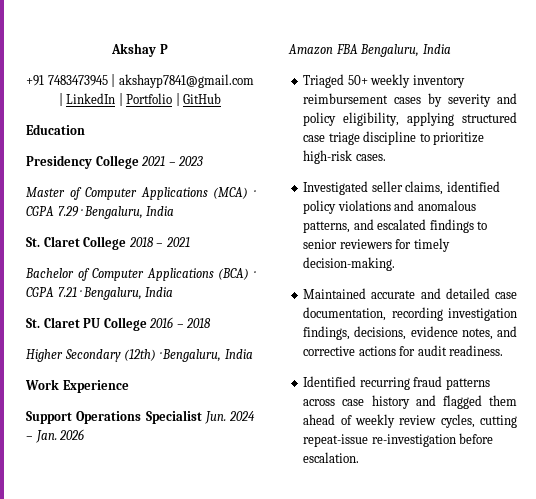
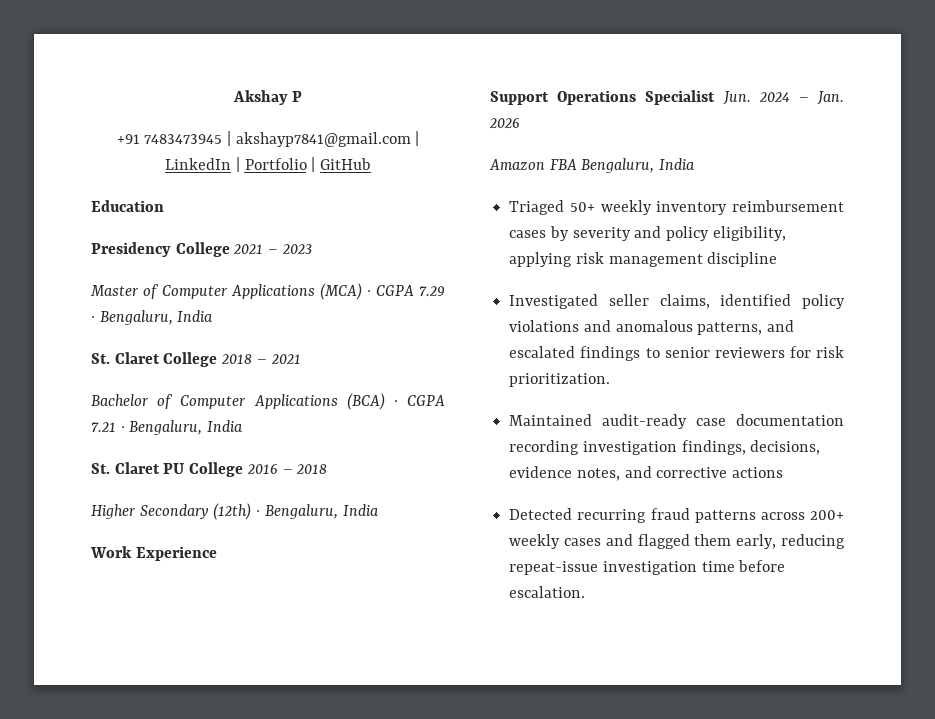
- Triaged 50+ weekly inventory reimbursement cases by severity and policy eligibility, applying structured case triage discipline to prioritize high-risk cases.
+ Triaged 50+ weekly inventory reimbursement cases by severity and policy eligibility, applying risk management discipline
- Investigated seller claims, identified policy violations and anomalous patterns, and escalated findings to senior reviewers for timely decision-making.
+ Investigated seller claims, identified policy violations and anomalous patterns, and escalated findings to senior reviewers for risk prioritization.
- Maintained accurate and detailed case documentation, recording investigation findings, decisions, evidence notes, and corrective actions for audit readiness.
- Identified recurring fraud patterns across case history and flagged them ahead of weekly review cycles, cutting repeat-issue re-investigation before escalation.
+ Maintained audit-ready case documentation recording investigation findings, decisions, evidence notes, and corrective actions
+ Detected recurring fraud patterns across 200+ weekly cases and flagged them early, reducing repeat-issue investigation time before escalation.

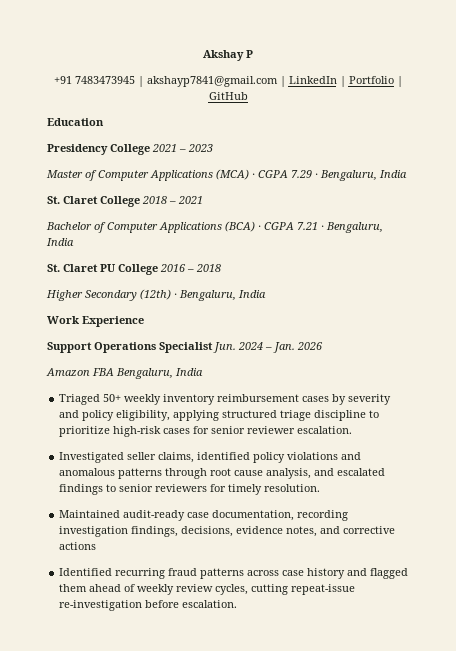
- Triaged 50+ weekly inventory reimbursement cases by severity and policy eligibility, applying risk management discipline
+ Triaged 50+ weekly inventory reimbursement cases by severity and policy eligibility, applying structured triage discipline to prioritize high-risk cases for senior reviewer escalation.
- Investigated seller claims, identified policy violations and anomalous patterns, and escalated findings to senior reviewers for risk prioritization.
+ Investigated seller claims, identified policy violations and anomalous patterns through root cause analysis, and escalated findings to senior reviewers for timely resolution.
- Maintained audit-ready case documentation recording investigation findings, decisions, evidence notes, and corrective actions
+ Maintained audit-ready case documentation, recording investigation findings, decisions, evidence notes, and corrective actions
- Detected recurring fraud patterns across 200+ weekly cases and flagged them early, reducing repeat-issue investigation time before escalation.
+ Identified recurring fraud patterns across case history and flagged them ahead of weekly review cycles, cutting repeat-issue re-investigation before escalation.

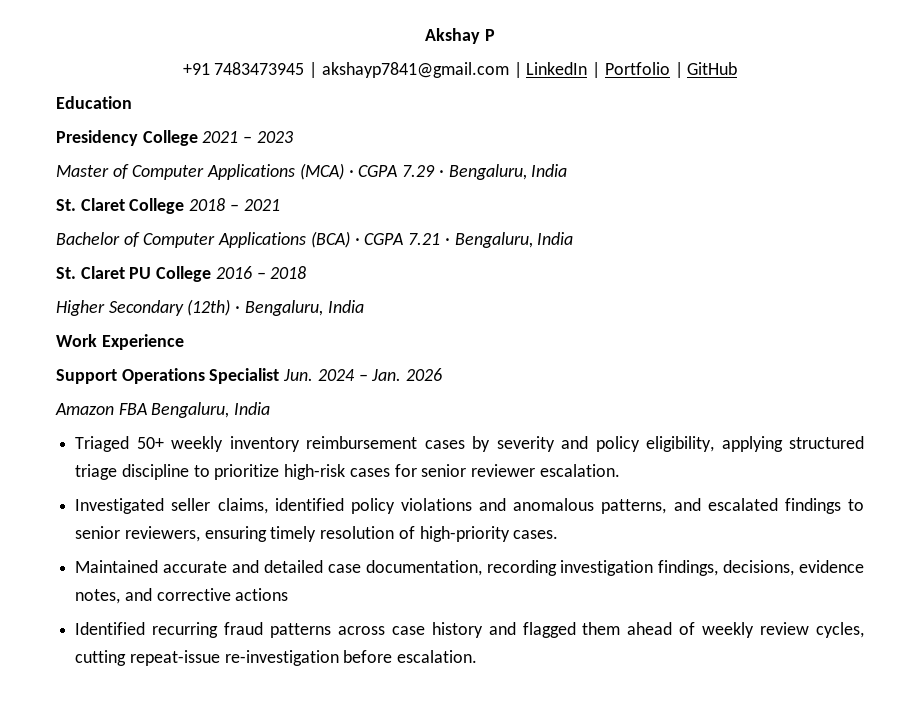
- Investigated seller claims, identified policy violations and anomalous patterns through root cause analysis, and escalated findings to senior reviewers for timely resolution.
- Maintained audit-ready case documentation, recording investigation findings, decisions, evidence notes, and corrective actions
+ Investigated seller claims, identified policy violations and anomalous patterns, and escalated findings to senior reviewers, ensuring timely resolution of high-priority cases.
+ Maintained accurate and detailed case documentation, recording investigation findings, decisions, evidence notes, and corrective actions

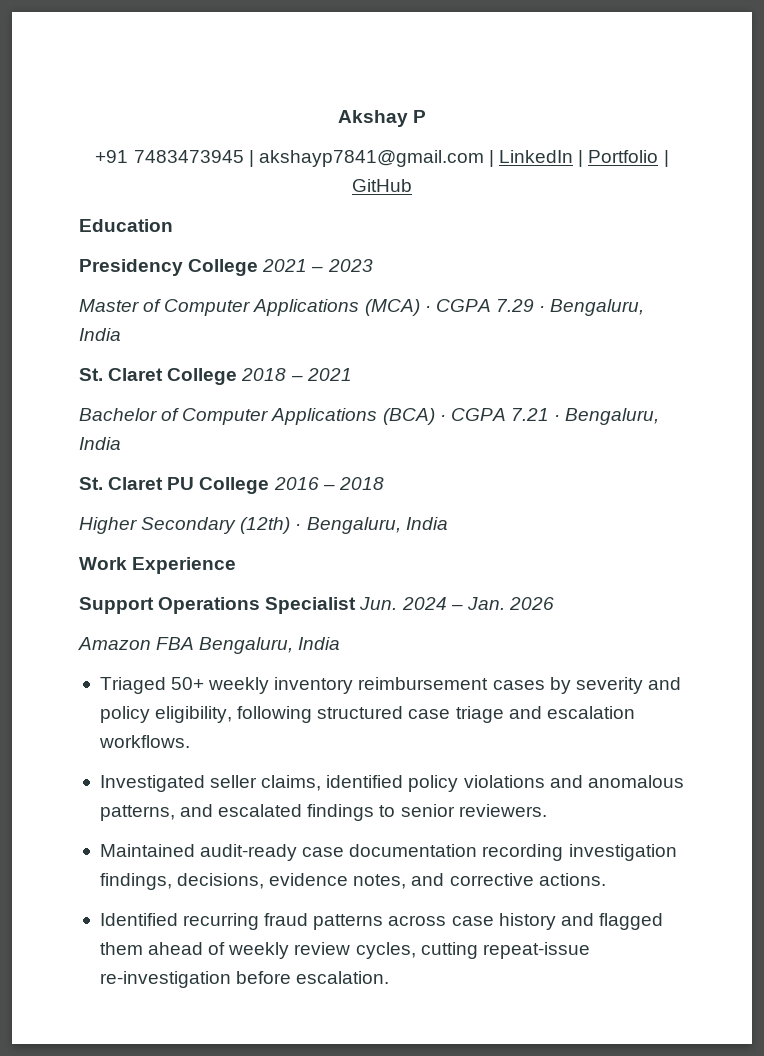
- Triaged 50+ weekly inventory reimbursement cases by severity and policy eligibility, applying structured triage discipline to prioritize high-risk cases for senior reviewer escalation.
+ Triaged 50+ weekly inventory reimbursement cases by severity and policy eligibility, following structured case triage and escalation workflows.
- Investigated seller claims, identified policy violations and anomalous patterns, and escalated findings to senior reviewers, ensuring timely resolution of high-priority cases.
- Maintained accurate and detailed case documentation, recording investigation findings, decisions, evidence notes, and corrective actions
+ Investigated seller claims, identified policy violations and anomalous patterns, and escalated findings to senior reviewers.
+ Maintained audit-ready case documentation recording investigation findings, decisions, evidence notes, and corrective actions.

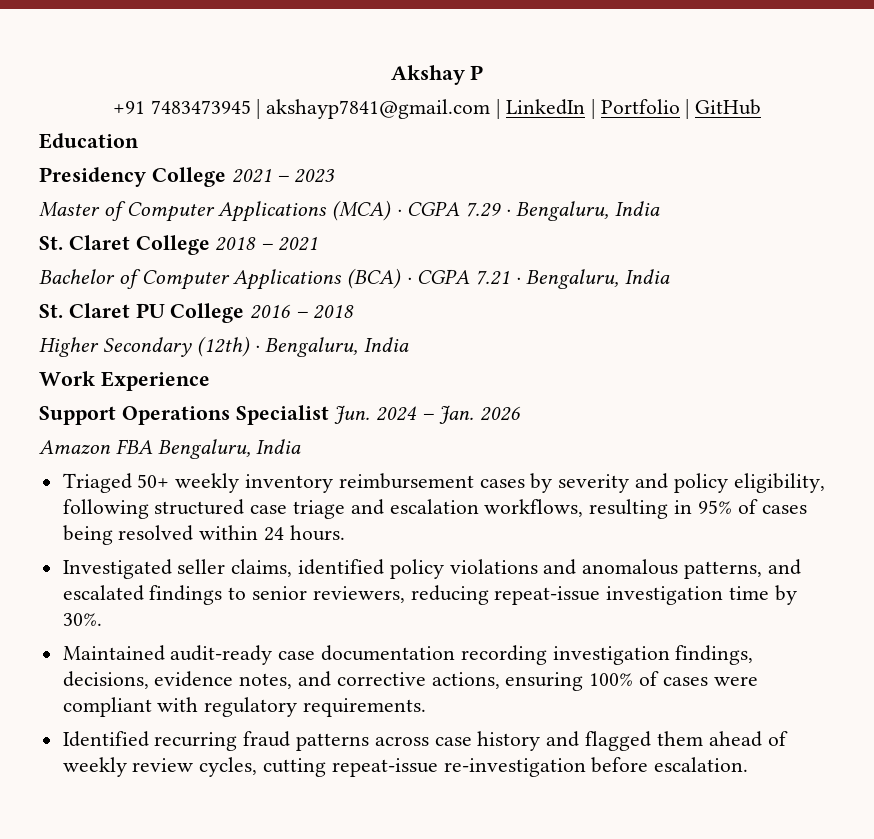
- Triaged 50+ weekly inventory reimbursement cases by severity and policy eligibility, following structured case triage and escalation workflows.
+ Triaged 50+ weekly inventory reimbursement cases by severity and policy eligibility, following structured case triage and escalation workflows, resulting in 95% of cases being resolved within 24 hours.
- Investigated seller claims, identified policy violations and anomalous patterns, and escalated findings to senior reviewers.
+ Investigated seller claims, identified policy violations and anomalous patterns, and escalated findings to senior reviewers, reducing repeat-issue investigation time by 30%.
- Maintained audit-ready case documentation recording investigation findings, decisions, evidence notes, and corrective actions.
+ Maintained audit-ready case documentation recording investigation findings, decisions, evidence notes, and corrective actions, ensuring 100% of cases were compliant with regulatory requirements.

